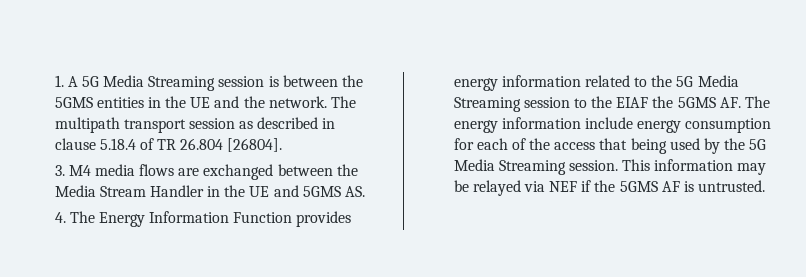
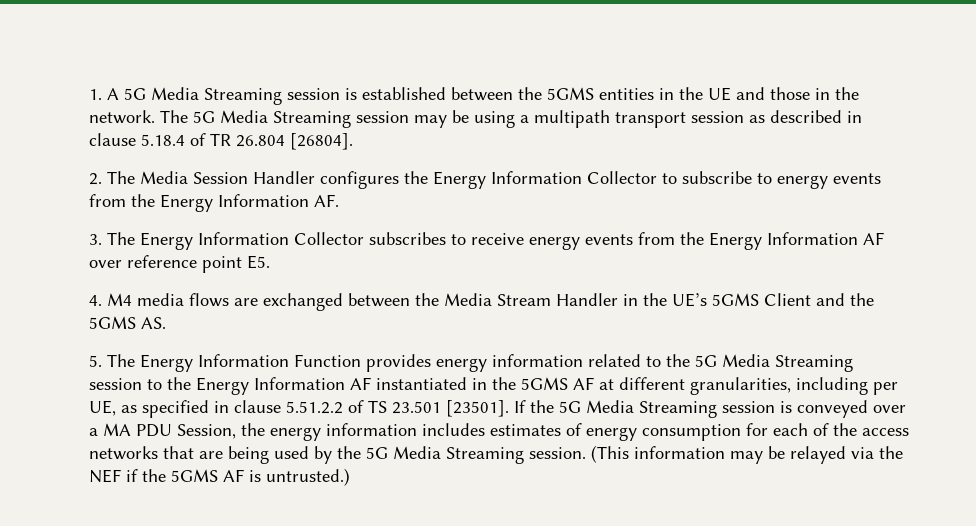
- 1. A 5G Media Streaming session is between the 5GMS entities in the UE and the network.
+ 1. A 5G Media Streaming session is established between the 5GMS entities in the UE and those in the network.
- The multipath transport session as described in clause 5.18.4 of TR 26.804 [26804].
+ The 5G Media Streaming session may be using a multipath transport session as described in clause 5.18.4 of TR 26.804 [26804].
- 3. M4 media flows are exchanged between the Media Stream Handler in the UE and 5GMS AS.
+ 2. The Media Session Handler configures the Energy Information Collector to subscribe to energy events from the Energy Information AF.
+ 3. The Energy Information Collector subscribes to receive energy events from the Energy Information AF over reference point E5.
+ 4. M4 media flows are exchanged between the Media Stream Handler in the UE’s 5GMS Client and the 5GMS AS.
- 4. The Energy Information Function provides energy information related to the 5G Media Streaming session to the EIAF the 5GMS AF. The energy information include energy consumption for each of the access that being used by the 5G Media Streaming session.
+ 5. The Energy Information Function provides energy information related to the 5G Media Streaming session to the Energy Information AF instantiated in the 5GMS AF at different granularities, including per UE, as specified in clause 5.51.2.2 of TS 23.501 [23501]. If the 5G Media Streaming session is conveyed over a MA PDU Session, the energy information includes estimates of energy consumption for each of the access networks that are being used by the 5G Media Streaming session.
- This information may be relayed via NEF if the 5GMS AF is untrusted.
+ (This information may be relayed via the NEF if the 5GMS AF is untrusted.)

